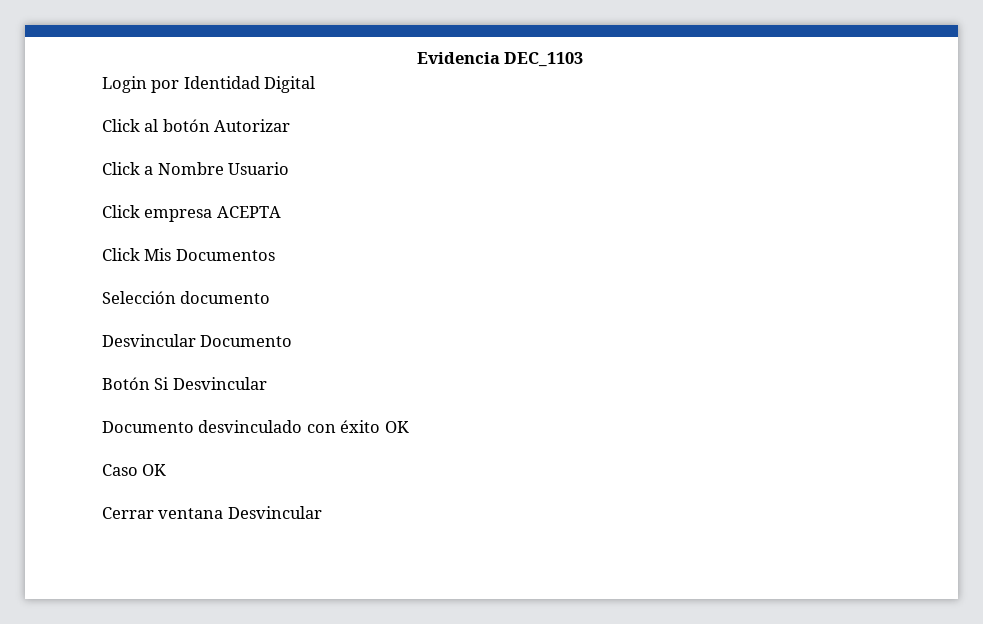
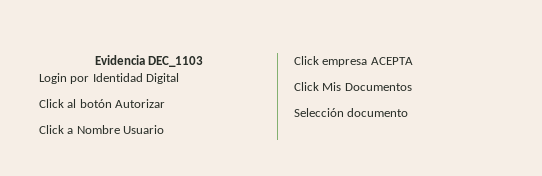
- Desvincular Documento
- Botón Si Desvincular
- Documento desvinculado con éxito OK
- Caso OK
- Cerrar ventana Desvincular

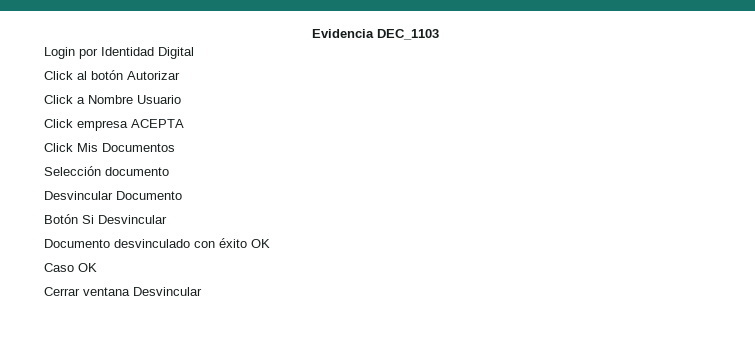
+ Desvincular Documento
+ Botón Si Desvincular
+ Documento desvinculado con éxito OK
+ Caso OK
+ Cerrar ventana Desvincular

